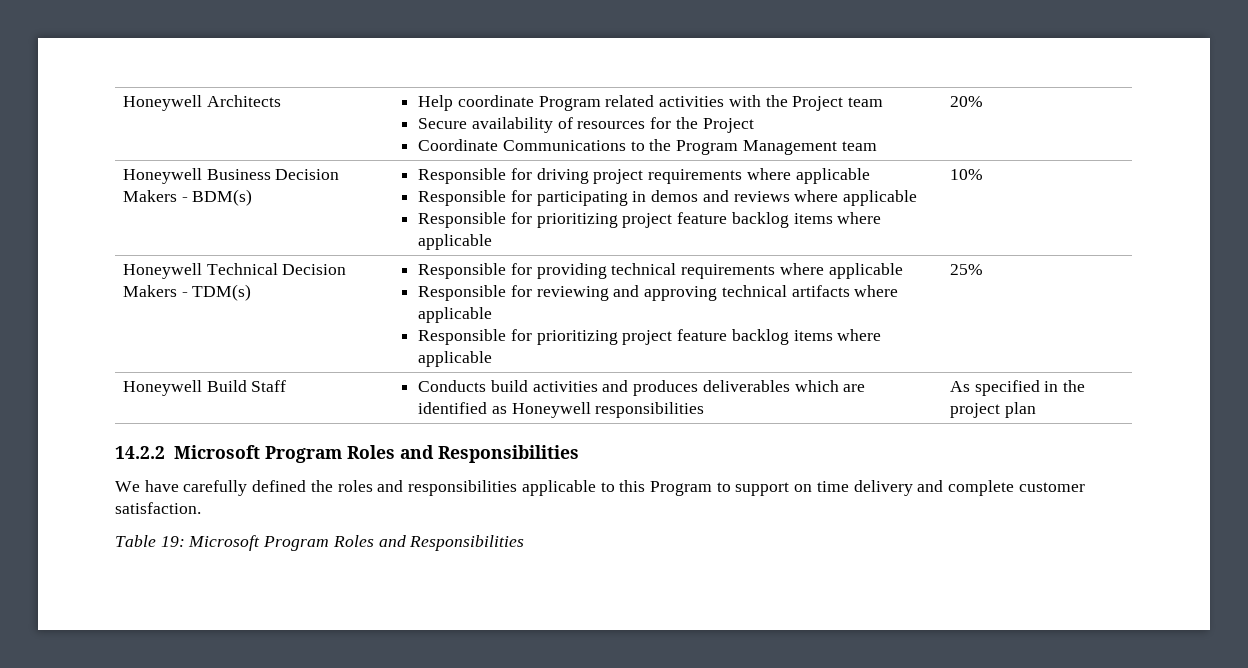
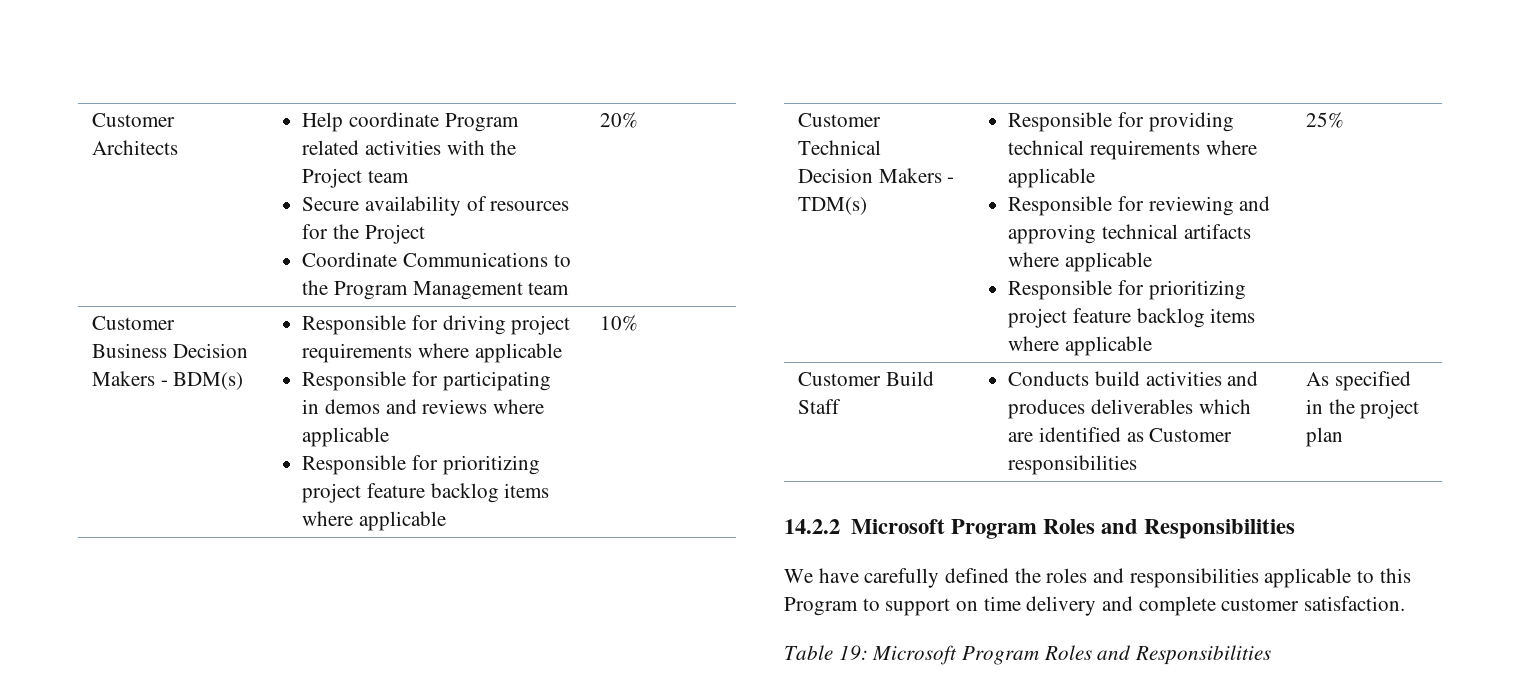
- Honeywell Architects | Help coordinate Program related activities with the Project team
+ Customer Architects | Help coordinate Program related activities with the Project team
- Honeywell Business Decision Makers - BDM(s) | Responsible for driving project requirements where applicable
+ Customer Business Decision Makers - BDM(s) | Responsible for driving project requirements where applicable
- Honeywell Technical Decision Makers - TDM(s) | Responsible for providing technical requirements where applicable
+ Customer Technical Decision Makers - TDM(s) | Responsible for providing technical requirements where applicable
- Honeywell Build Staff | Conducts build activities and produces deliverables which are identified as Honeywell responsibilities | As specified in the project plan
+ Customer Build Staff | Conducts build activities and produces deliverables which are identified as Customer responsibilities | As specified in the project plan

